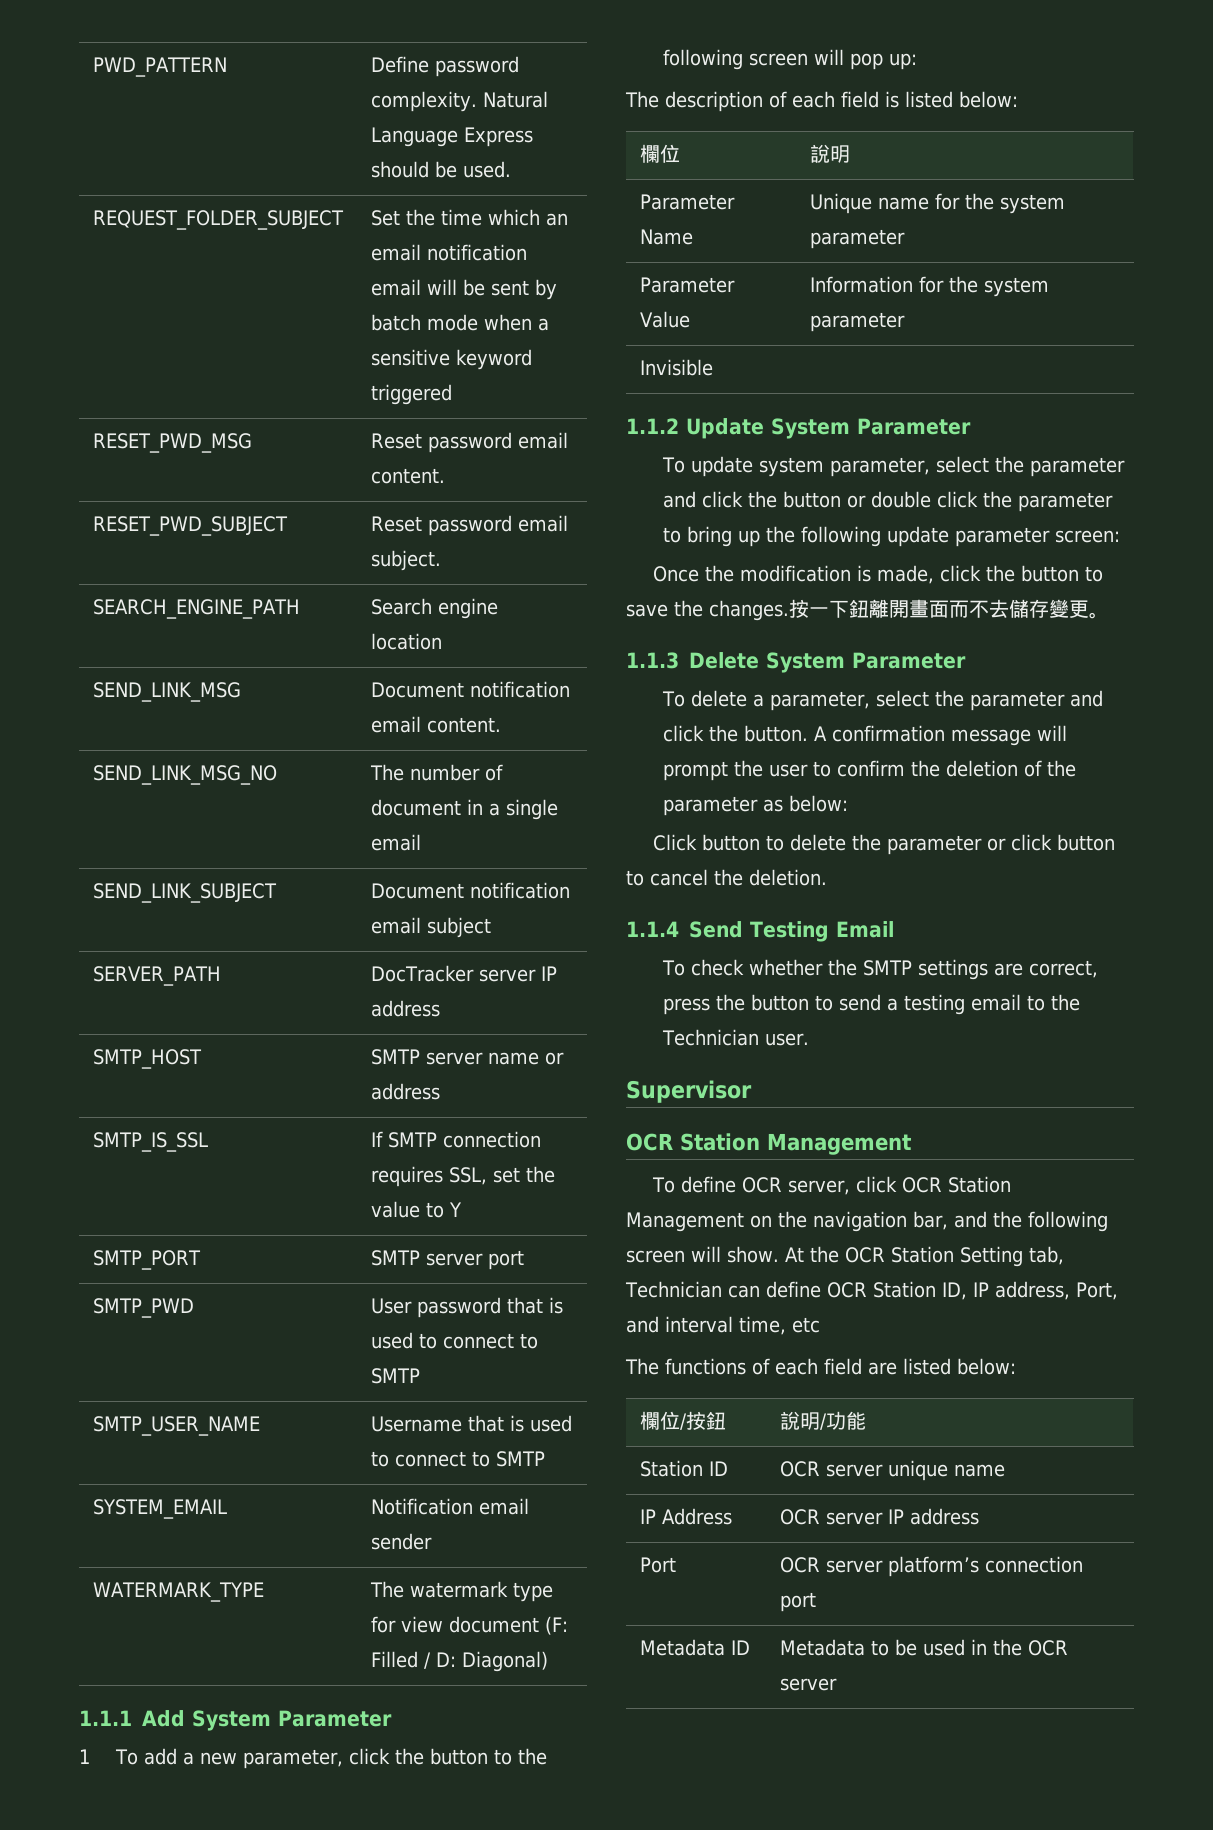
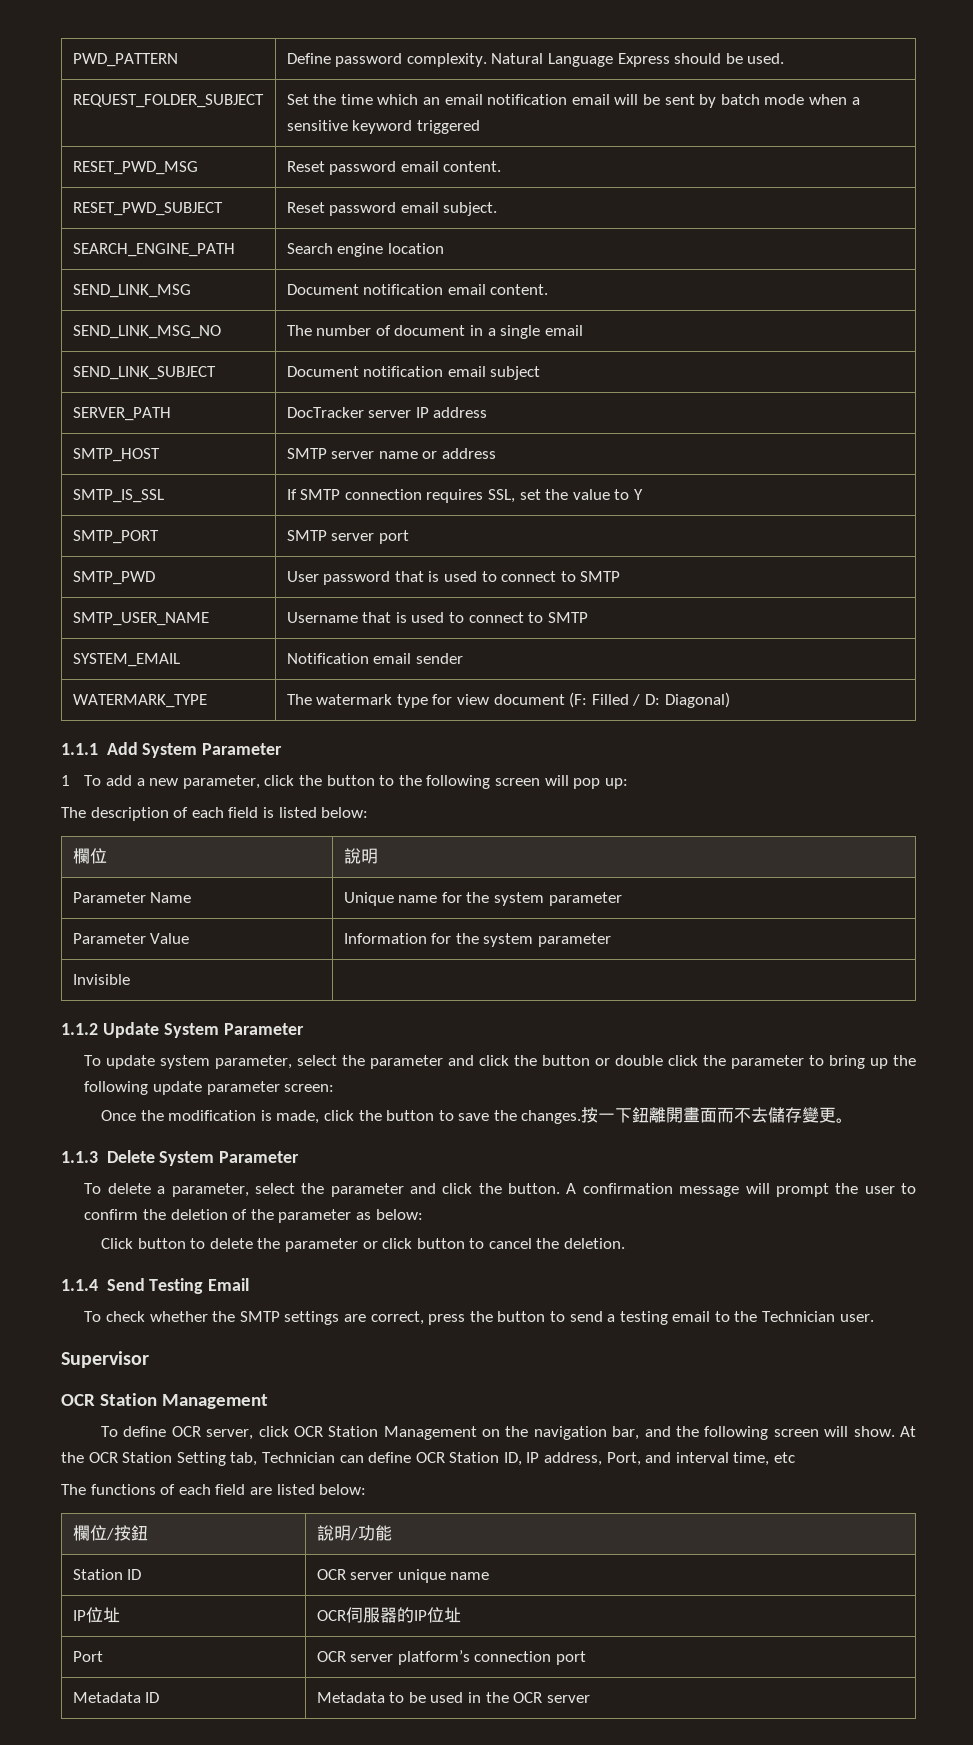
- IP Address | OCR server IP address
+ IP位址 | OCR伺服器的IP位址

